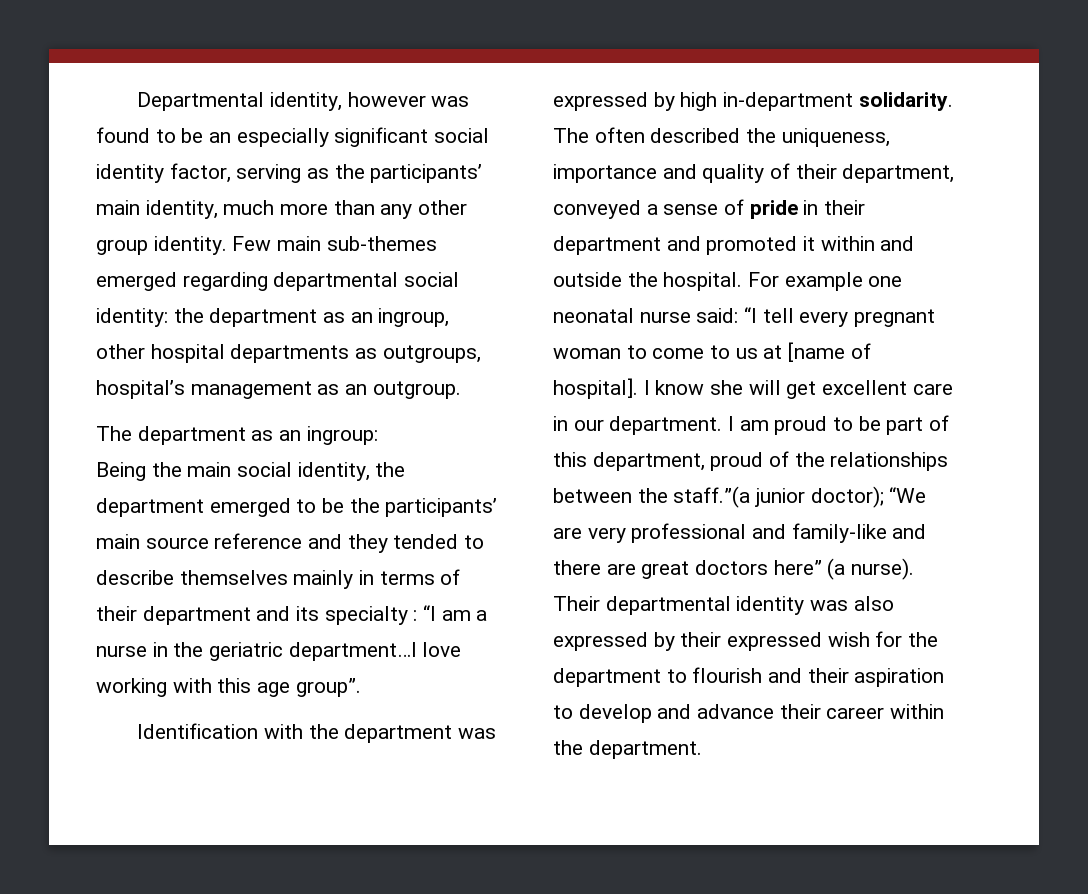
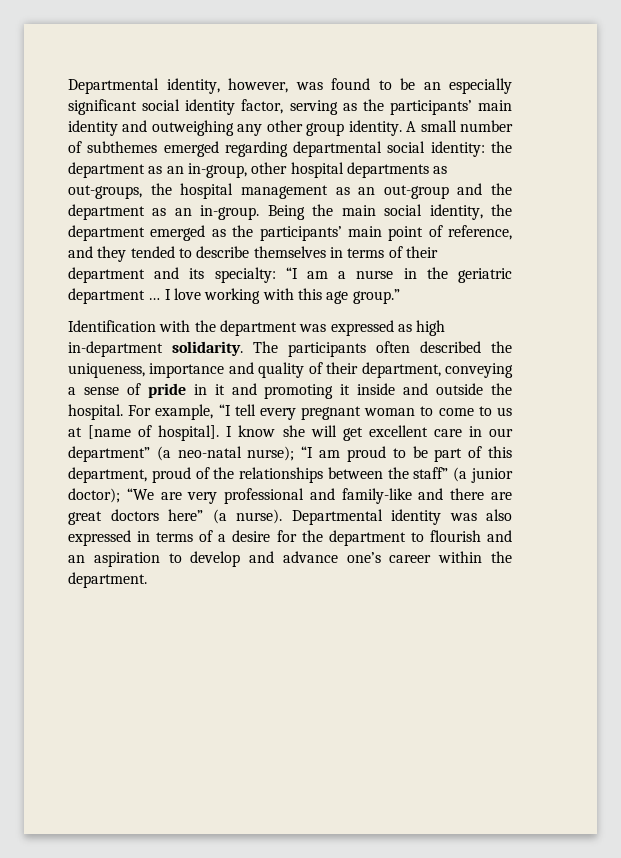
- Departmental identity, however was found to be an especially significant social identity factor, serving as the participants’ main identity, much more than any other group identity. Few main sub-themes emerged regarding departmental social identity:
+ Departmental identity, however, was found to be an especially significant social identity factor, serving as the participants’ main identity and outweighing any other group identity. A small number of subthemes emerged regarding departmental social identity:
- the department as an ingroup, other hospital departments as outgroups, hospital’s management as an outgroup.
- The department as an ingroup:
- Being the main social identity, the department emerged to be the participants’ main source reference and they tended to describe themselves mainly in terms of their department and its specialty :
+ the department as an in-group, other hospital departments as out-groups, the hospital management as an out-group and the department as an in-group. Being the main social identity, the department emerged as the participants’ main point of reference, and they tended to describe themselves in terms of their department and its specialty:
- “I am a nurse in the geriatric department…I love working with this age group”.
+ “I am a nurse in the geriatric department … I love working with this age group.”
- Identification with the department was expressed by high in-department solidarity.
+ Identification with the department was expressed as high in-department solidarity.
- The often described the uniqueness, importance and quality of their department, conveyed a sense of pride in their department and promoted it within and outside the hospital.
+ The participants often described the uniqueness, importance and quality of their department, conveying a sense of pride in it and promoting it inside and outside the hospital.
- For example one neonatal nurse said: “I tell every pregnant woman to come to us at [name of hospital].
+ For example, “I tell every pregnant woman to come to us at [name of hospital].
- I know she will get excellent care in our department. I am proud to be part of this department, proud of the relationships between the staff.”(a junior doctor); “We are very professional and family-like and there are great doctors here” (a nurse).
+ I know she will get excellent care in our department” (a neo-natal nurse); “I am proud to be part of this department, proud of the relationships between the staff” (a junior doctor); “We are very professional and family-like and there are great doctors here” (a nurse).
- Their departmental identity was also expressed by their expressed wish for the department to flourish and their aspiration to develop and advance their career within the department.
+ Departmental identity was also expressed in terms of a desire for the department to flourish and an aspiration to develop and advance one’s career within the department.

